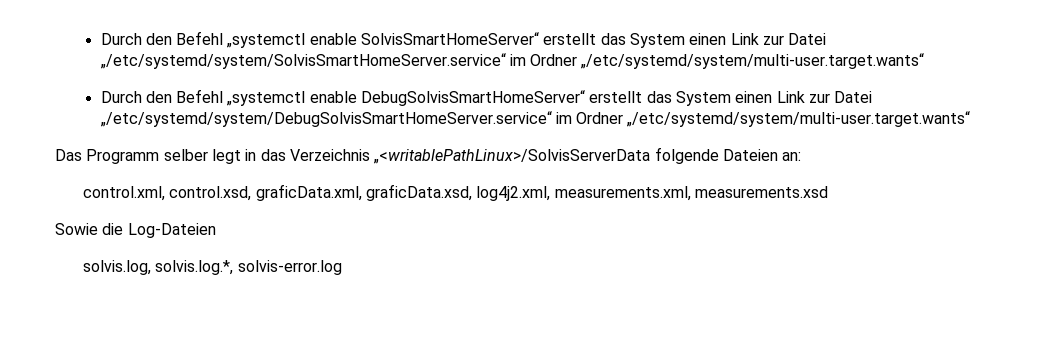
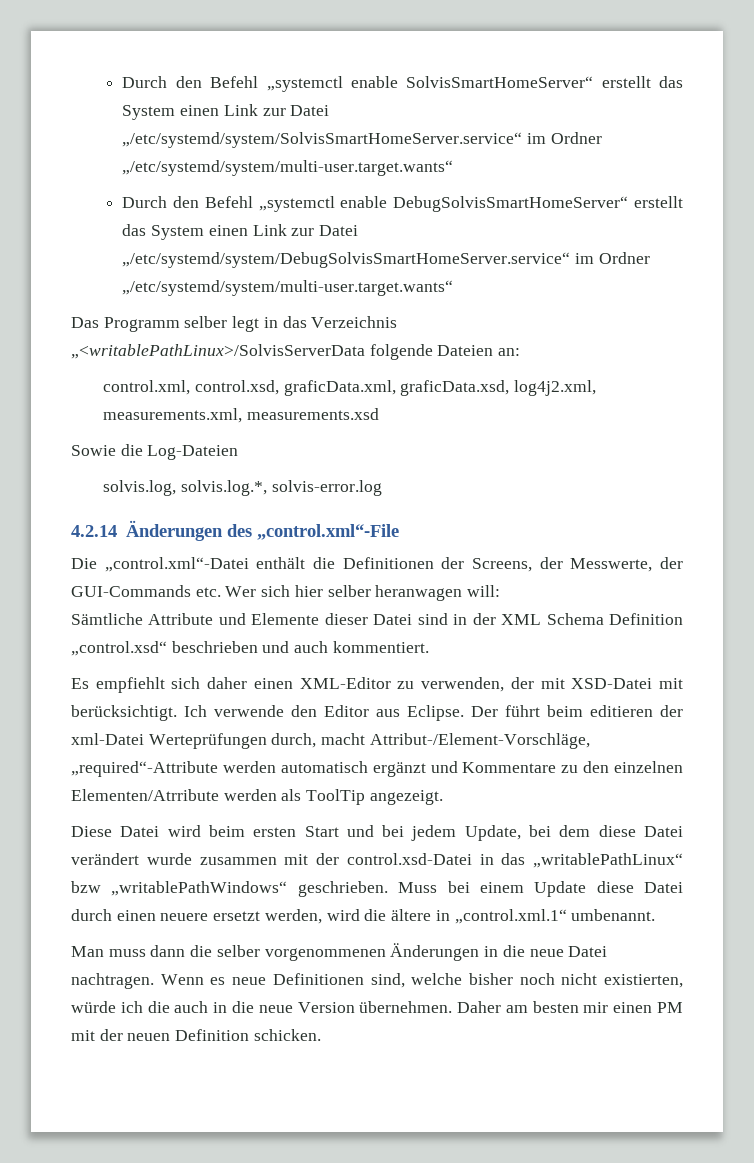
+ 4.2.14 Änderungen des „control.xml“-File
+ Die „control.xml“-Datei enthält die Definitionen der Screens, der Messwerte, der GUI-Commands etc. Wer sich hier selber heranwagen will:
+ Sämtliche Attribute und Elemente dieser Datei sind in der XML Schema Definition „control.xsd“ beschrieben und auch kommentiert.
+ Es empfiehlt sich daher einen XML-Editor zu verwenden, der mit XSD-Datei mit berücksichtigt. Ich verwende den Editor aus Eclipse. Der führt beim editieren der xml-Datei Werteprüfungen durch, macht Attribut-/Element-Vorschläge, „required“-Attribute werden automatisch ergänzt und Kommentare zu den einzelnen Elementen/Atrribute werden als ToolTip angezeigt.
+ Diese Datei wird beim ersten Start und bei jedem Update, bei dem diese Datei verändert wurde zusammen mit der control.xsd-Datei in das „writablePathLinux“ bzw „writablePathWindows“ geschrieben. Muss bei einem Update diese Datei durch einen neuere ersetzt werden, wird die ältere in „control.xml.1“ umbenannt.
+ Man muss dann die selber vorgenommenen Änderungen in die neue Datei nachtragen. Wenn es neue Definitionen sind, welche bisher noch nicht existierten, würde ich die auch in die neue Version übernehmen. Daher am besten mir einen PM mit der neuen Definition schicken.

